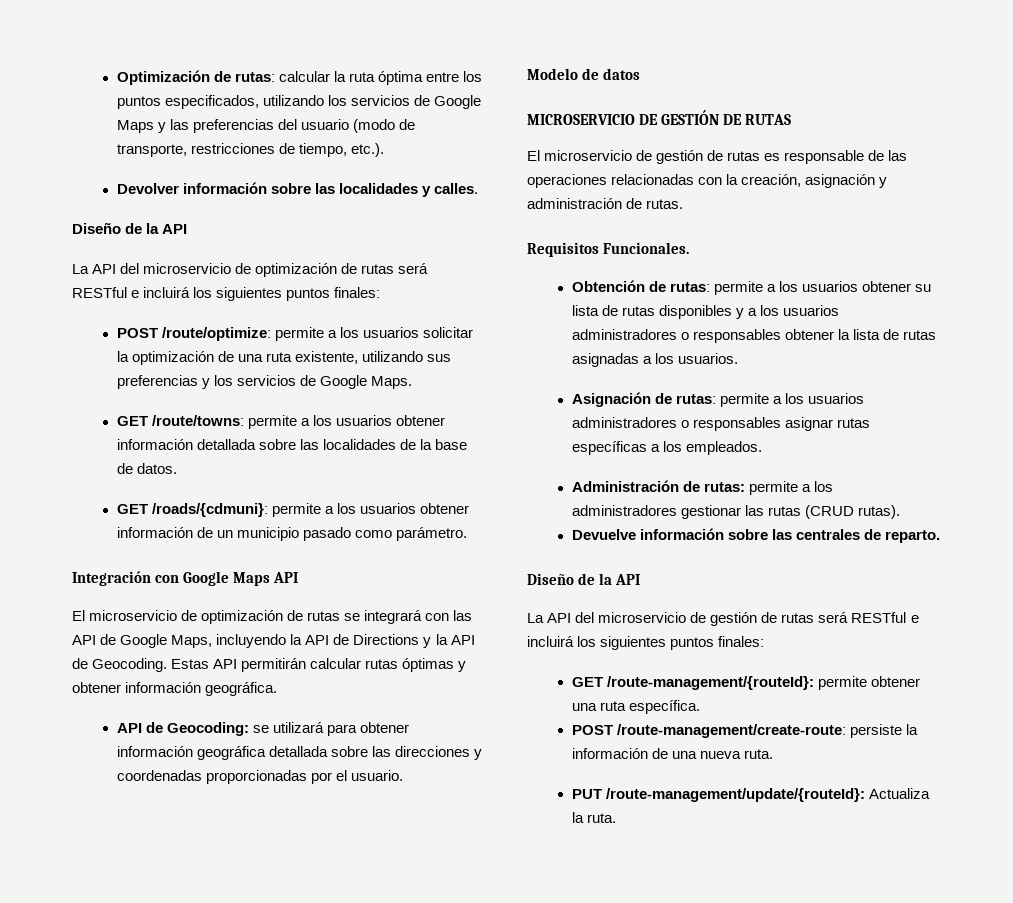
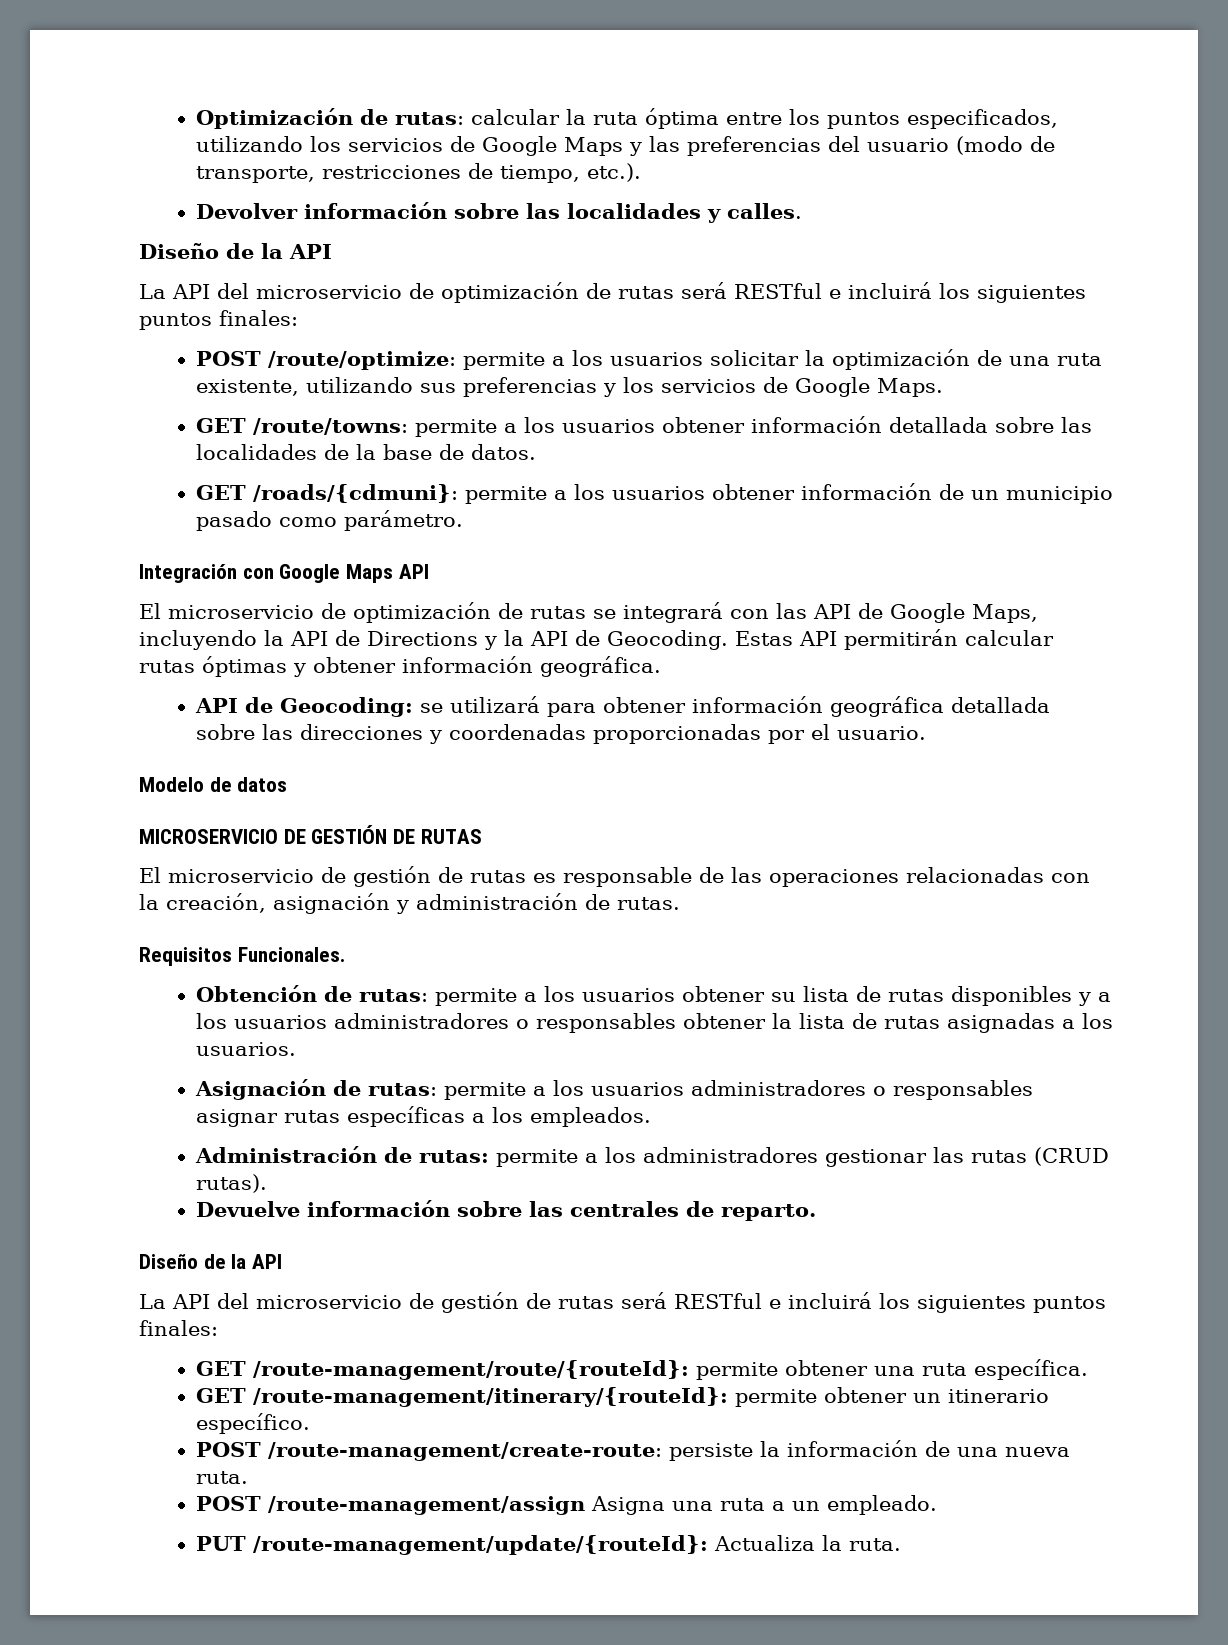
- GET /route-management/{routeId}: permite obtener una ruta específica.
+ GET /route-management/route/{routeId}: permite obtener una ruta específica.
+ GET /route-management/itinerary/{routeId}: permite obtener un itinerario específico.
+ POST /route-management/assign Asigna una ruta a un empleado.

